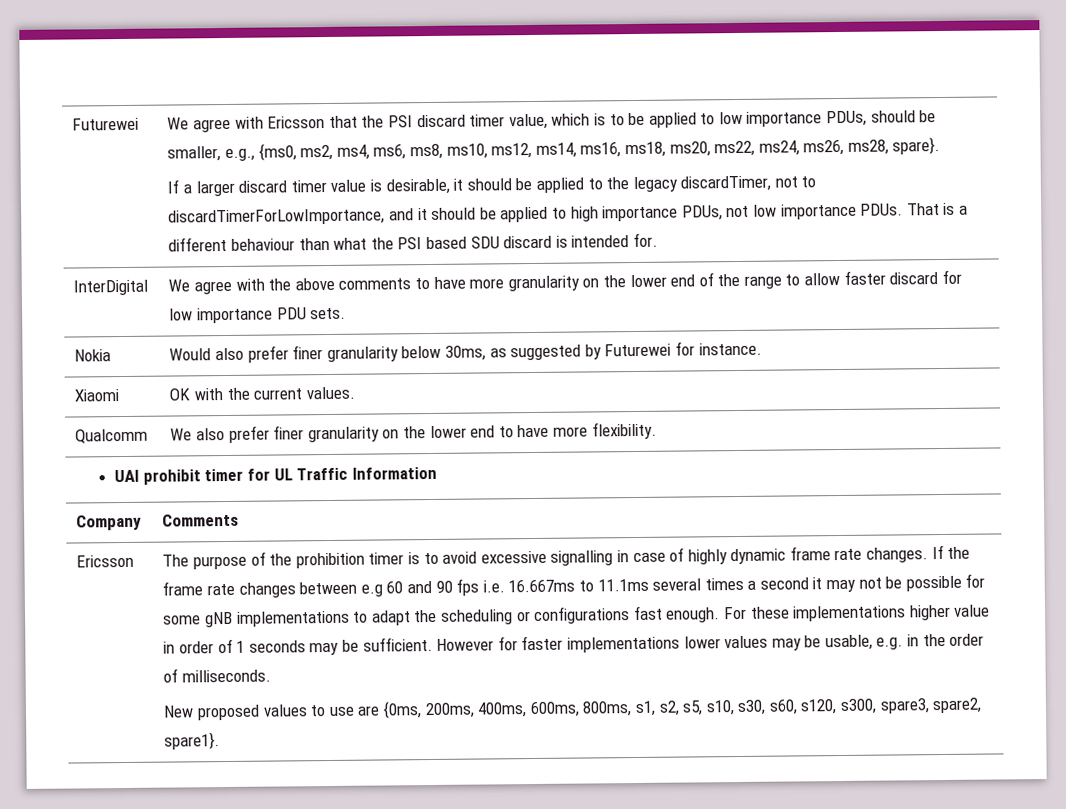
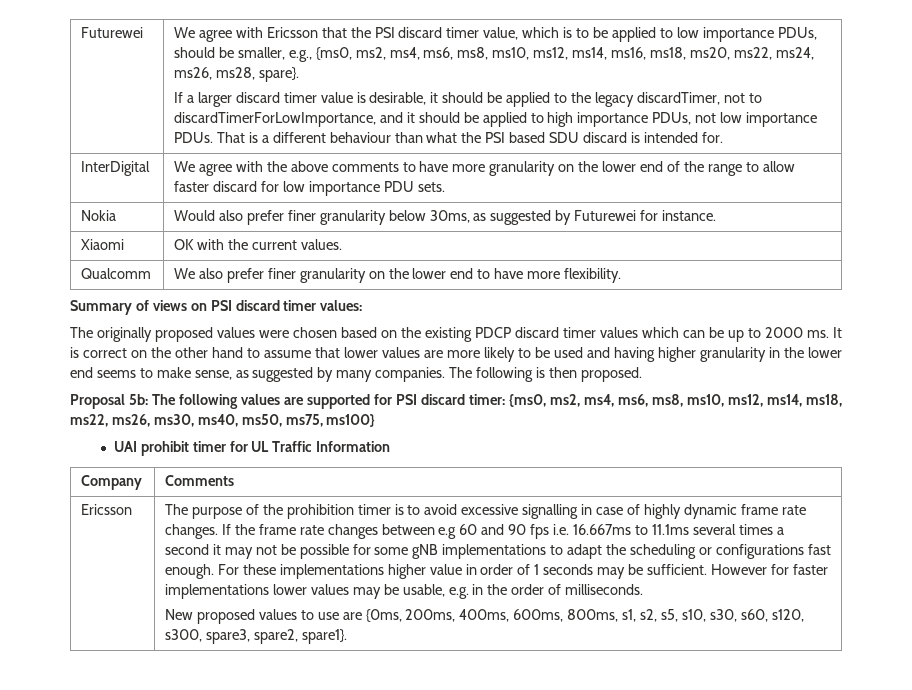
+ Summary of views on PSI discard timer values:
+ The originally proposed values were chosen based on the existing PDCP discard timer values which can be up to 2000 ms. It is correct on the other hand to assume that lower values are more likely to be used and having higher granularity in the lower end seems to make sense, as suggested by many companies. The following is then proposed.
+ Proposal 5b: The following values are supported for PSI discard timer: {ms0, ms2, ms4, ms6, ms8, ms10, ms12, ms14, ms18, ms22, ms26, ms30, ms40, ms50, ms75, ms100}

